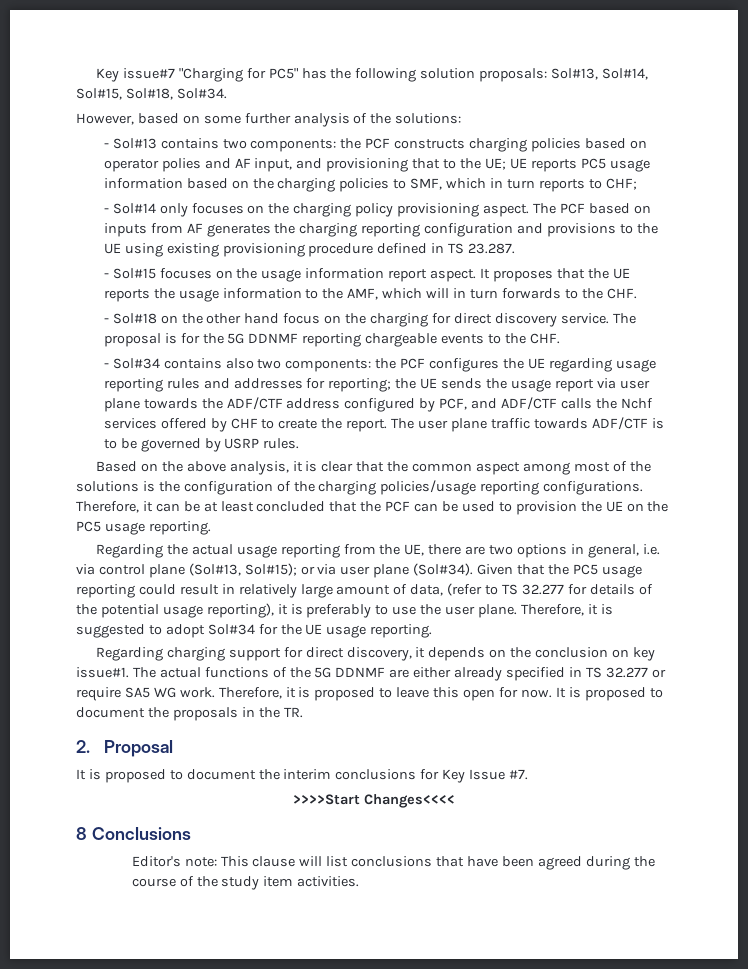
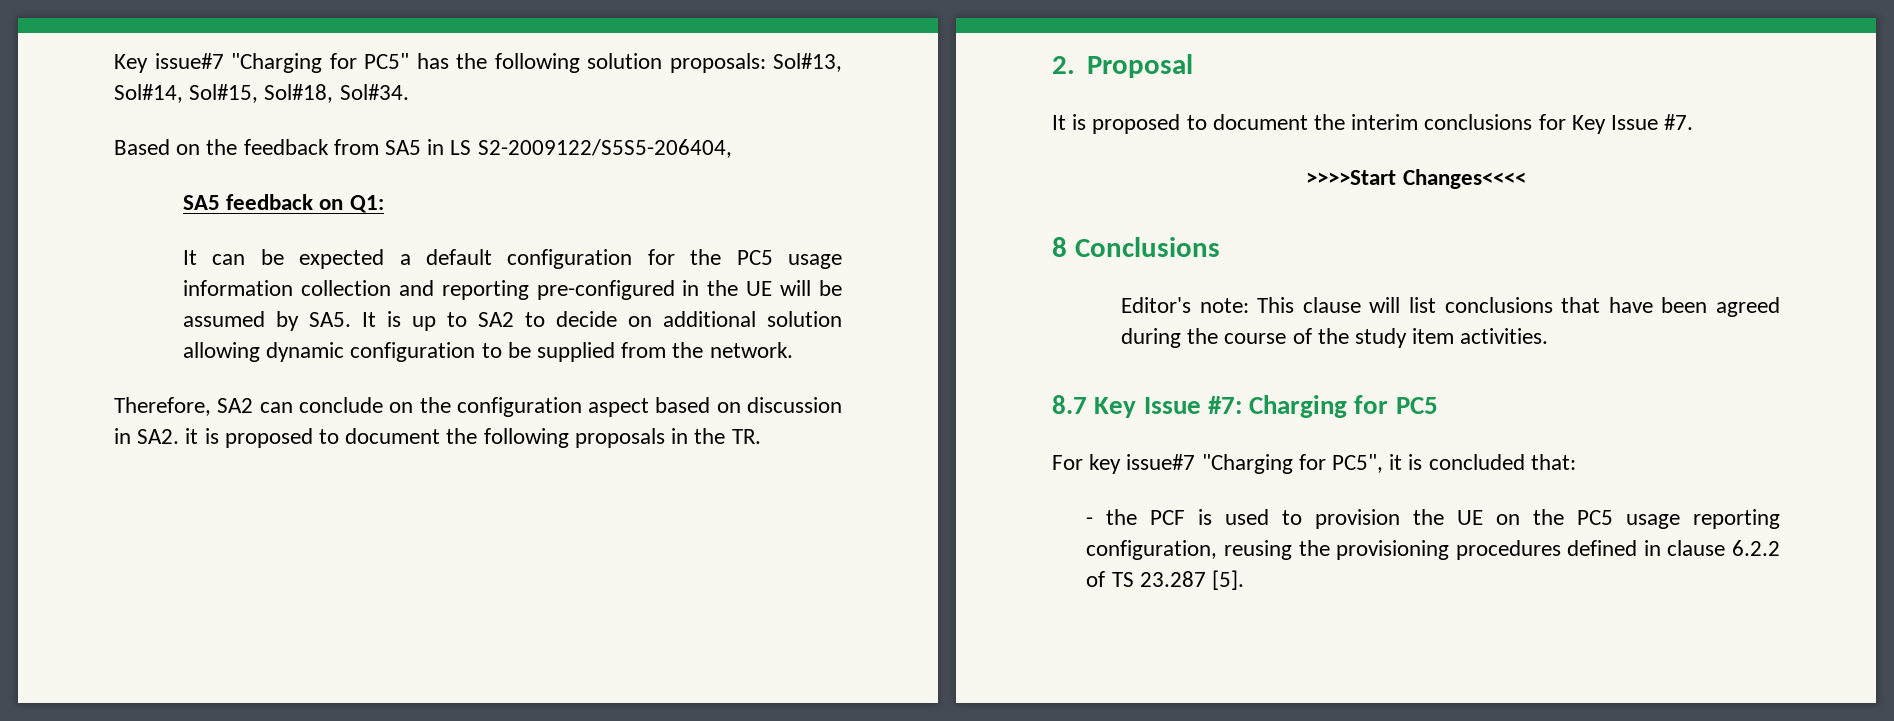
- However, based on some further analysis of the solutions:
- - Sol#13 contains two components: the PCF constructs charging policies based on operator polies and AF input, and provisioning that to the UE; UE reports PC5 usage information based on the charging policies to SMF, which in turn reports to CHF;
- - Sol#14 only focuses on the charging policy provisioning aspect. The PCF based on inputs from AF generates the charging reporting configuration and provisions to the UE using existing provisioning procedure defined in TS 23.287.
- - Sol#15 focuses on the usage information report aspect. It proposes that the UE reports the usage information to the AMF, which will in turn forwards to the CHF.
- - Sol#18 on the other hand focus on the charging for direct discovery service. The proposal is for the 5G DDNMF reporting chargeable events to the CHF.
- - Sol#34 contains also two components: the PCF configures the UE regarding usage reporting rules and addresses for reporting; the UE sends the usage report via user plane towards the ADF/CTF address configured by PCF, and ADF/CTF calls the Nchf services offered by CHF to create the report. The user plane traffic towards ADF/CTF is to be governed by USRP rules.
- Based on the above analysis, it is clear that the common aspect among most of the solutions is the configuration of the charging policies/usage reporting configurations. Therefore, it can be at least concluded that the PCF can be used to provision the UE on the PC5 usage reporting.
- Regarding the actual usage reporting from the UE, there are two options in general, i.e. via control plane (Sol#13, Sol#15); or via user plane (Sol#34). Given that the PC5 usage reporting could result in relatively large amount of data, (refer to TS 32.277 for details of the potential usage reporting), it is preferably to use the user plane. Therefore, it is suggested to adopt Sol#34 for the UE usage reporting.
- Regarding charging support for direct discovery, it depends on the conclusion on key issue#1. The actual functions of the 5G DDNMF are either already specified in TS 32.277 or require SA5 WG work. Therefore, it is proposed to leave this open for now. It is proposed to document the proposals in the TR.
+ Based on the feedback from SA5 in LS S2-2009122/S5S5-206404,
+ SA5 feedback on Q1:
+ It can be expected a default configuration for the PC5 usage information collection and reporting pre-configured in the UE will be assumed by SA5. It is up to SA2 to decide on additional solution allowing dynamic configuration to be supplied from the network.
+ Therefore, SA2 can conclude on the configuration aspect based on discussion in SA2. it is proposed to document the following proposals in the TR.
+ 8.7 Key Issue #7: Charging for PC5
+ For key issue#7 "Charging for PC5", it is concluded that:
+ - the PCF is used to provision the UE on the PC5 usage reporting configuration, reusing the provisioning procedures defined in clause 6.2.2 of TS 23.287 [5].

